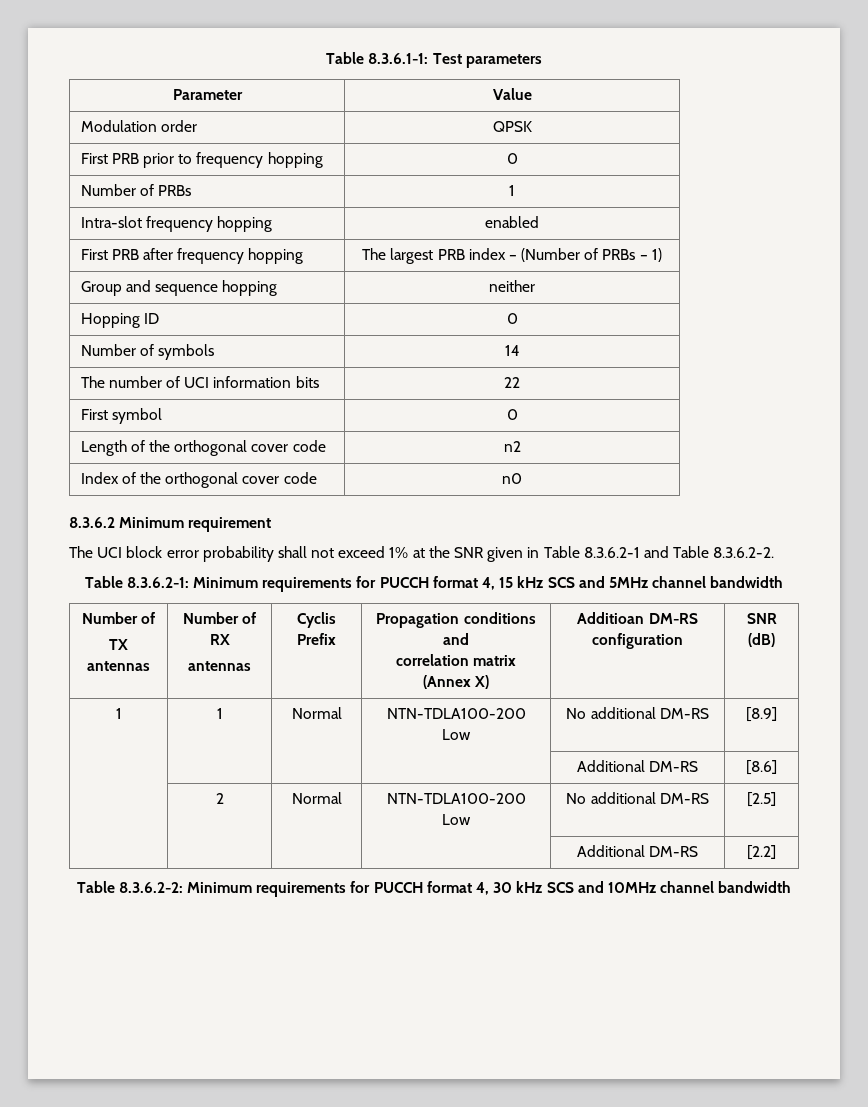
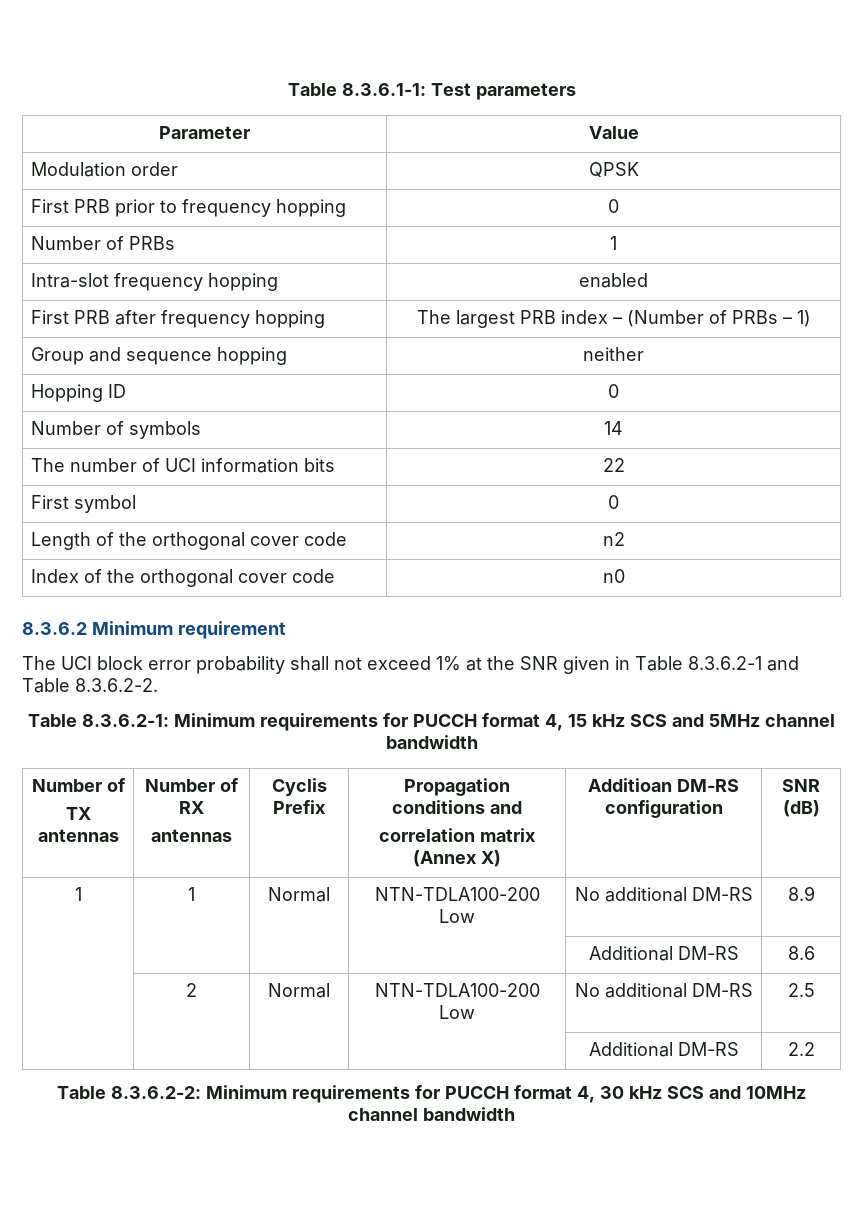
- 1 | 1 | Normal | NTN-TDLA100-200 Low | No additional DM-RS | [8.9]
- | | | | Additional DM-RS | [8.6]
+ 1 | 1 | Normal | NTN-TDLA100-200 Low | No additional DM-RS | 8.9
+ | | | | Additional DM-RS | 8.6
- | 2 | Normal | NTN-TDLA100-200 Low | No additional DM-RS | [2.5]
- | | | | Additional DM-RS | [2.2]
+ | 2 | Normal | NTN-TDLA100-200 Low | No additional DM-RS | 2.5
+ | | | | Additional DM-RS | 2.2

